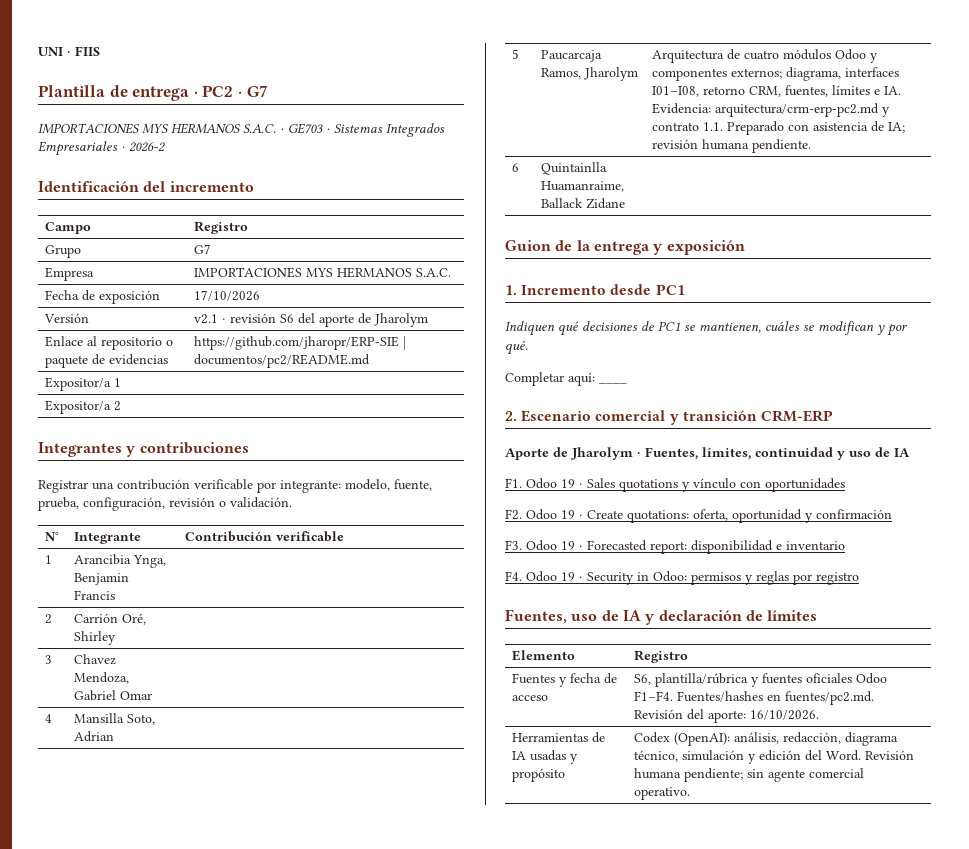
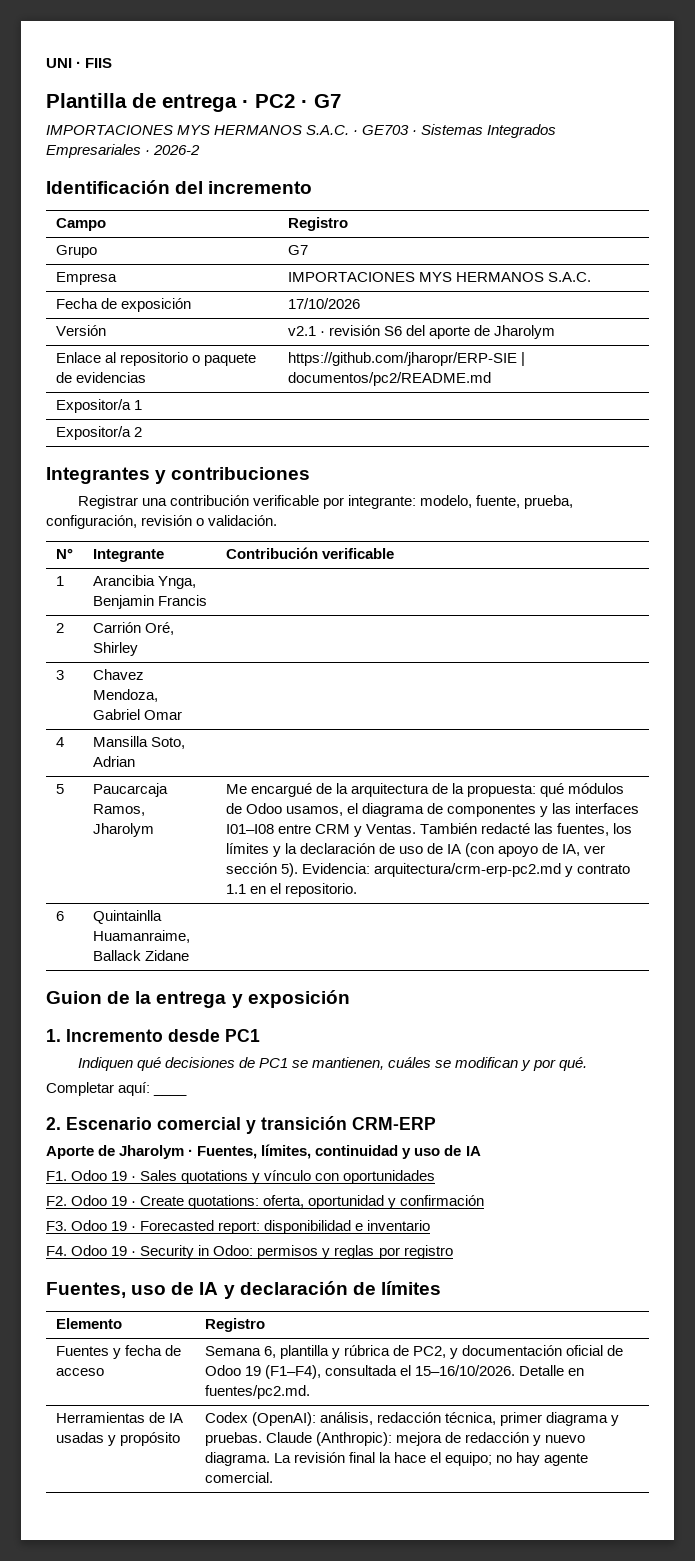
- Arquitectura de cuatro módulos Odoo y componentes externos; diagrama, interfaces I01–I08, retorno CRM, fuentes, límites e IA. Evidencia: arquitectura/crm-erp-pc2.md y contrato 1.1. Preparado con asistencia de IA; revisión humana pendiente.
+ Me encargué de la arquitectura de la propuesta: qué módulos de Odoo usamos, el diagrama de componentes y las interfaces I01–I08 entre CRM y Ventas. También redacté las fuentes, los límites y la declaración de uso de IA (con apoyo de IA, ver sección 5). Evidencia: arquitectura/crm-erp-pc2.md y contrato 1.1 en el repositorio.
- Fuentes y fecha de acceso | S6, plantilla/rúbrica y fuentes oficiales Odoo F1–F4. Fuentes/hashes en fuentes/pc2.md. Revisión del aporte: 16/10/2026.
+ Fuentes y fecha de acceso | Semana 6, plantilla y rúbrica de PC2, y documentación oficial de Odoo 19 (F1–F4), consultada el 15–16/10/2026. Detalle en fuentes/pc2.md.
- Herramientas de IA usadas y propósito | Codex (OpenAI): análisis, redacción, diagrama técnico, simulación y edición del Word. Revisión humana pendiente; sin agente comercial operativo.
+ Herramientas de IA usadas y propósito | Codex (OpenAI): análisis, redacción técnica, primer diagrama y pruebas. Claude (Anthropic): mejora de redacción y nuevo diagrama. La revisión final la hace el equipo; no hay agente comercial.

